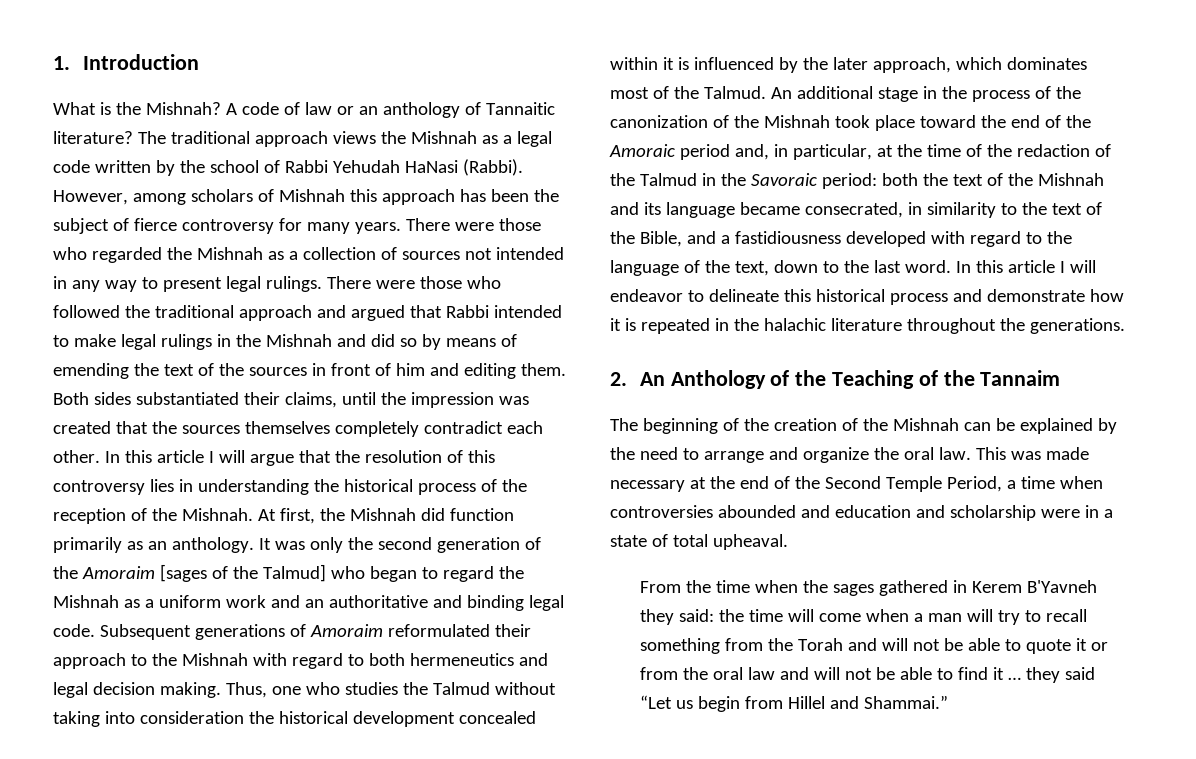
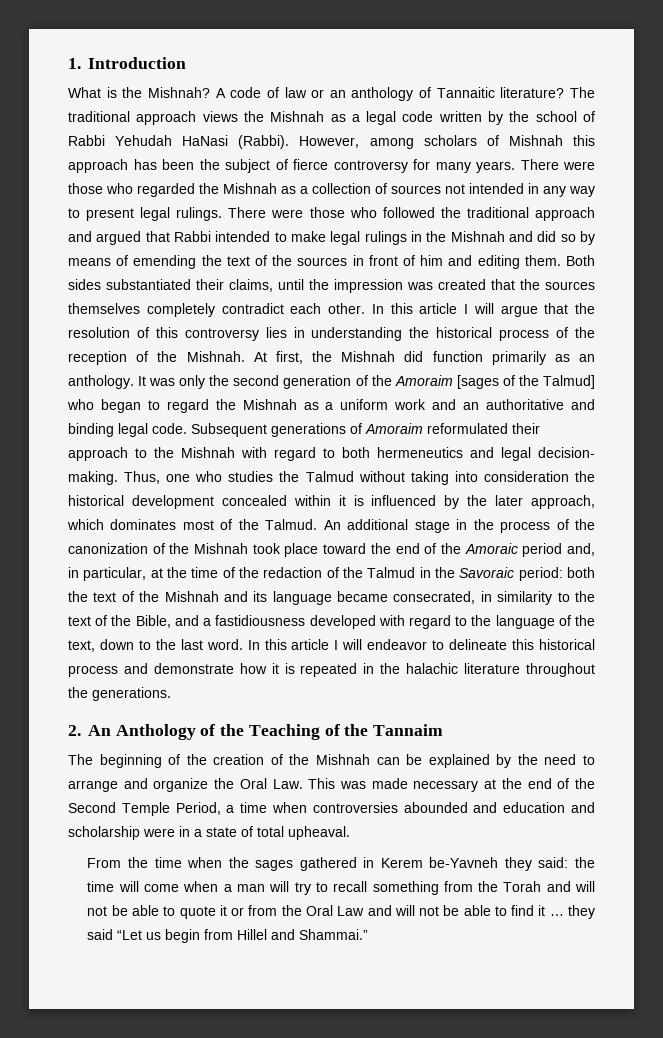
- Subsequent generations of Amoraim reformulated their approach to the Mishnah with regard to both hermeneutics and legal decision making.
+ Subsequent generations of Amoraim reformulated their approach to the Mishnah with regard to both hermeneutics and legal decision- making.
- The beginning of the creation of the Mishnah can be explained by the need to arrange and organize the oral law. This was made necessary at the end of the Second Temple Period, a time when controversies abounded and education and scholarship were in a state of total upheaval.
+ The beginning of the creation of the Mishnah can be explained by the need to arrange and organize the Oral Law. This was made necessary at the end of the Second Temple Period, a time when controversies abounded and education and scholarship were in a state of total upheaval.
- From the time when the sages gathered in Kerem B'Yavneh they said: the time will come when a man will try to recall something from the Torah and will not be able to quote it or from the oral law and will not be able to find it … they said “Let us begin from Hillel and Shammai.”
+ From the time when the sages gathered in Kerem be-Yavneh they said: the time will come when a man will try to recall something from the Torah and will not be able to quote it or from the Oral Law and will not be able to find it … they said “Let us begin from Hillel and Shammai.”

